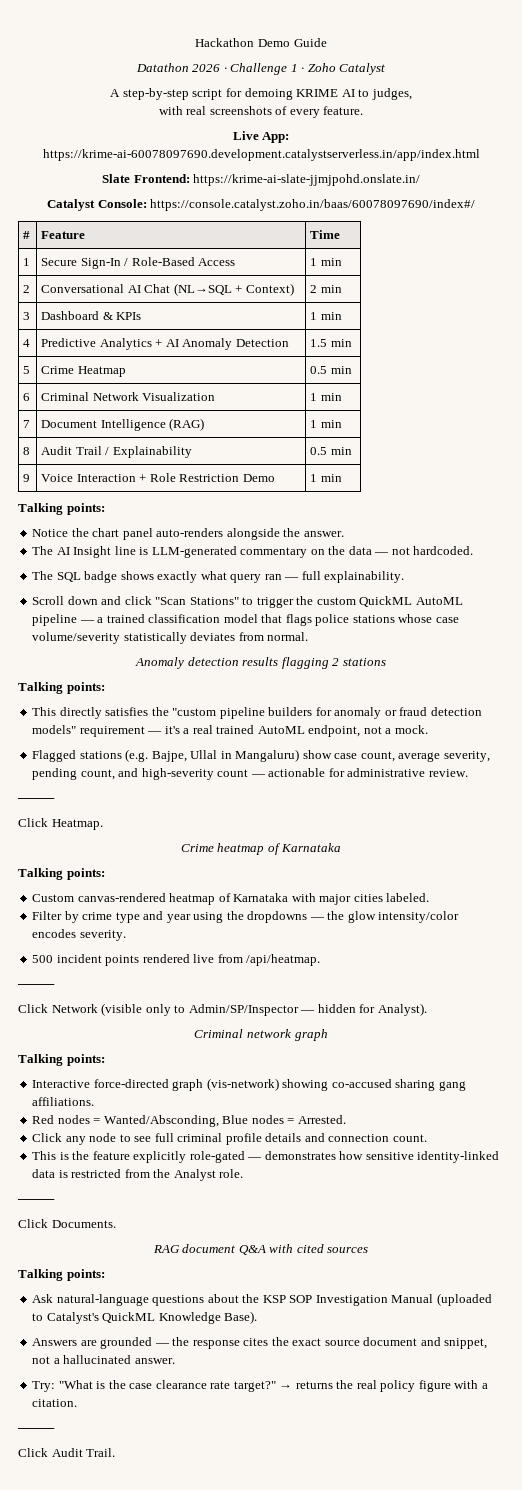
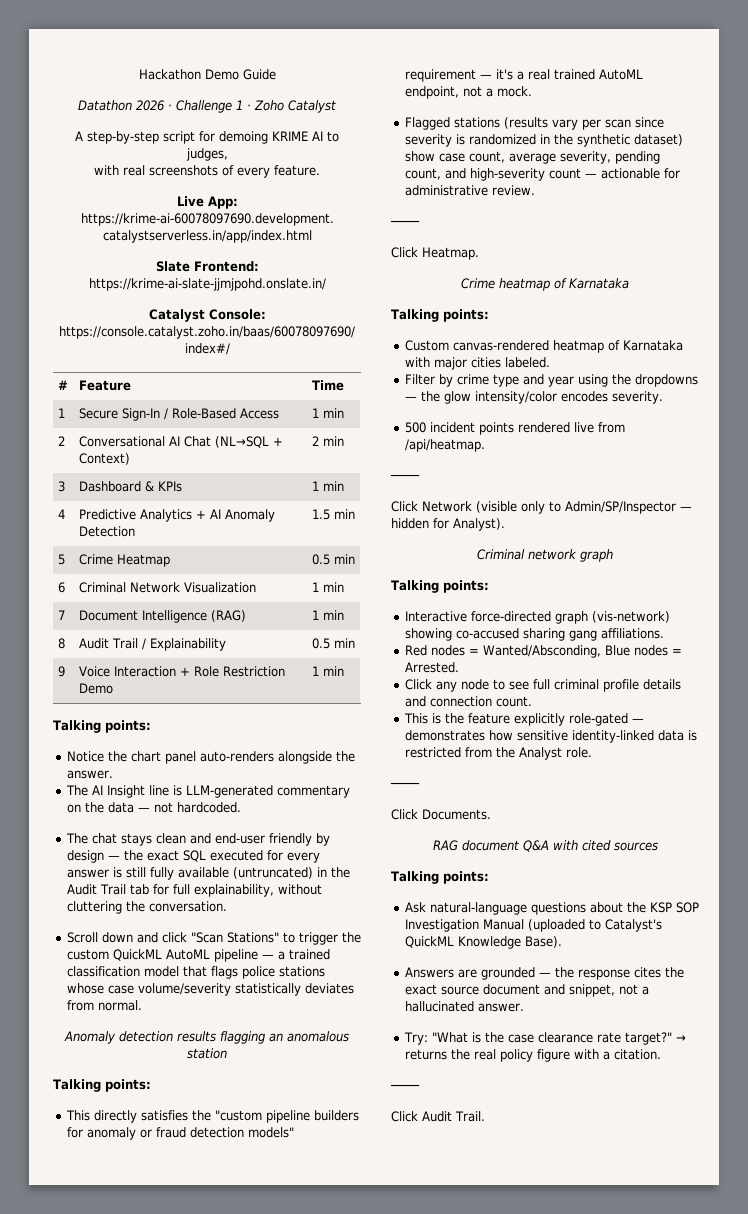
- The SQL badge shows exactly what query ran — full explainability.
+ The chat stays clean and end-user friendly by design — the exact SQL executed for every answer is still fully available (untruncated) in the Audit Trail tab for full explainability, without cluttering the conversation.
- Anomaly detection results flagging 2 stations
+ Anomaly detection results flagging an anomalous station
- Flagged stations (e.g. Bajpe, Ullal in Mangaluru) show case count, average severity, pending count, and high-severity count — actionable for administrative review.
+ Flagged stations (results vary per scan since severity is randomized in the synthetic dataset) show case count, average severity, pending count, and high-severity count — actionable for administrative review.

